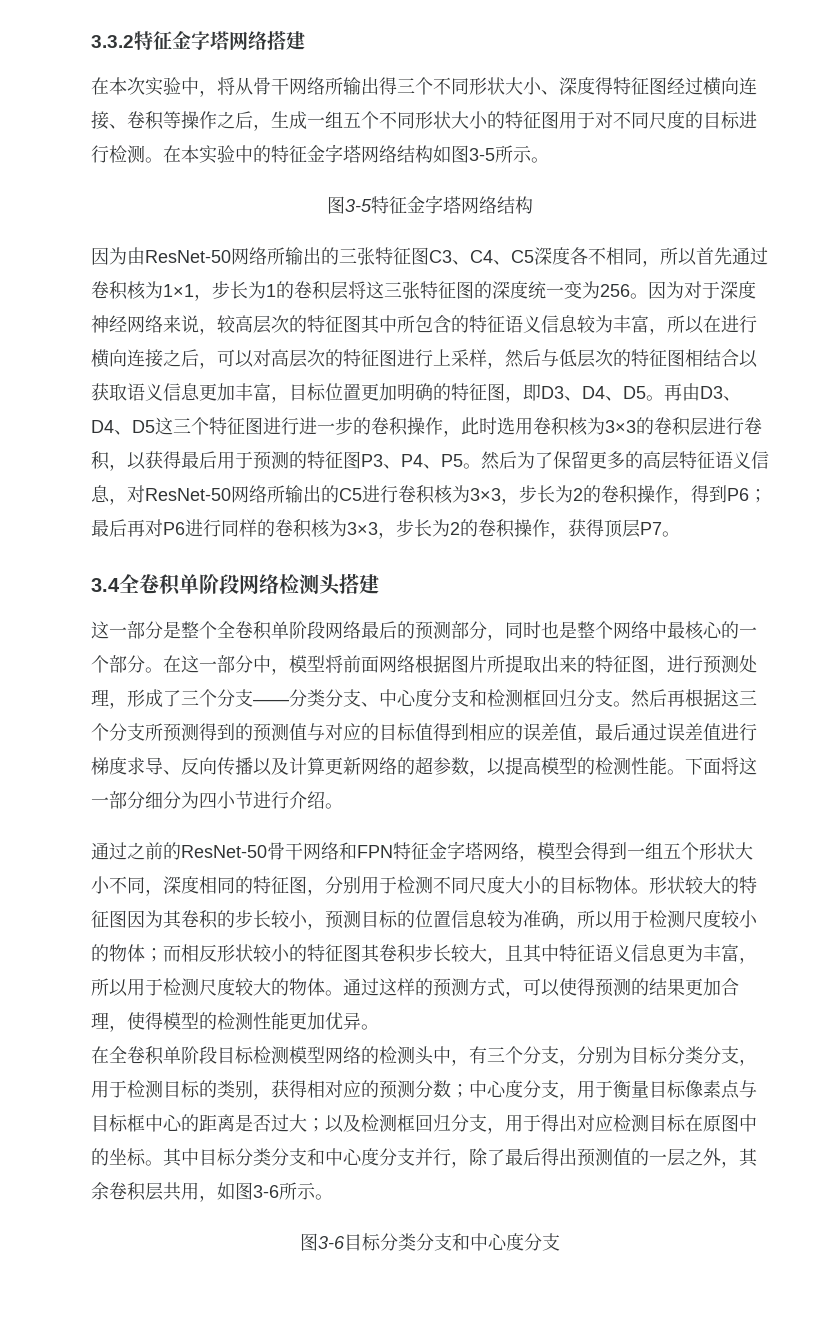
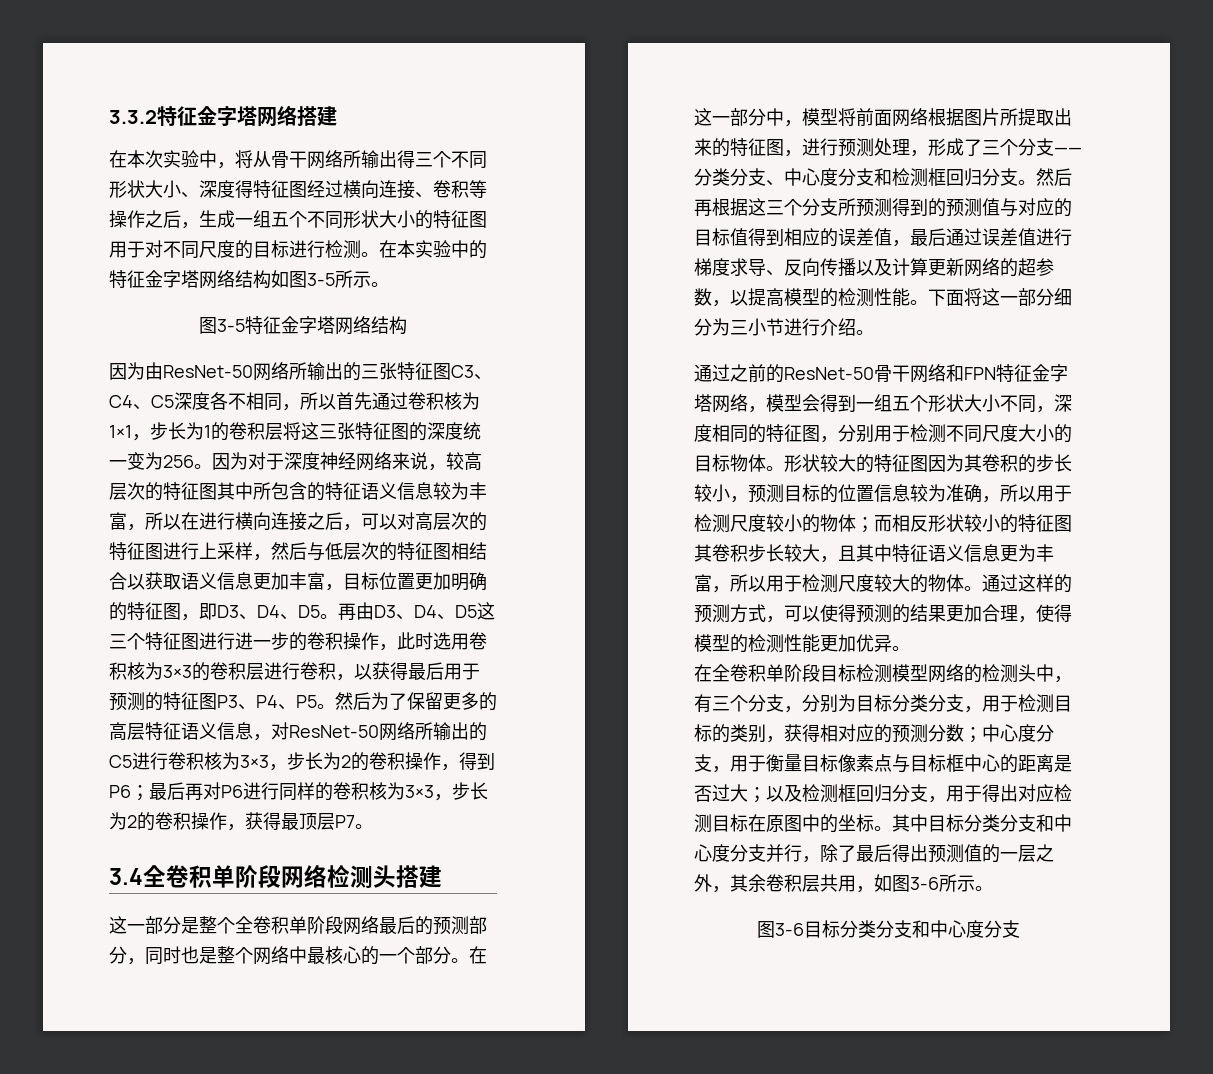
- 然后为了保留更多的高层特征语义信息，对ResNet-50网络所输出的C5进行卷积核为3×3，步长为2的卷积操作，得到P6；最后再对P6进行同样的卷积核为3×3，步长为2的卷积操作，获得顶层P7。
+ 然后为了保留更多的高层特征语义信息，对ResNet-50网络所输出的C5进行卷积核为3×3，步长为2的卷积操作，得到P6；最后再对P6进行同样的卷积核为3×3，步长为2的卷积操作，获得最顶层P7。
- 下面将这一部分细分为四小节进行介绍。
+ 下面将这一部分细分为三小节进行介绍。

